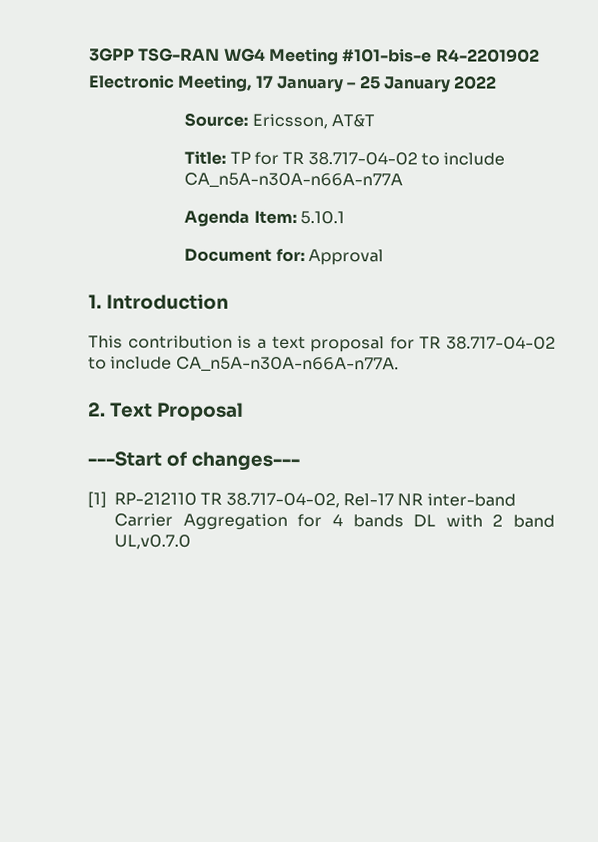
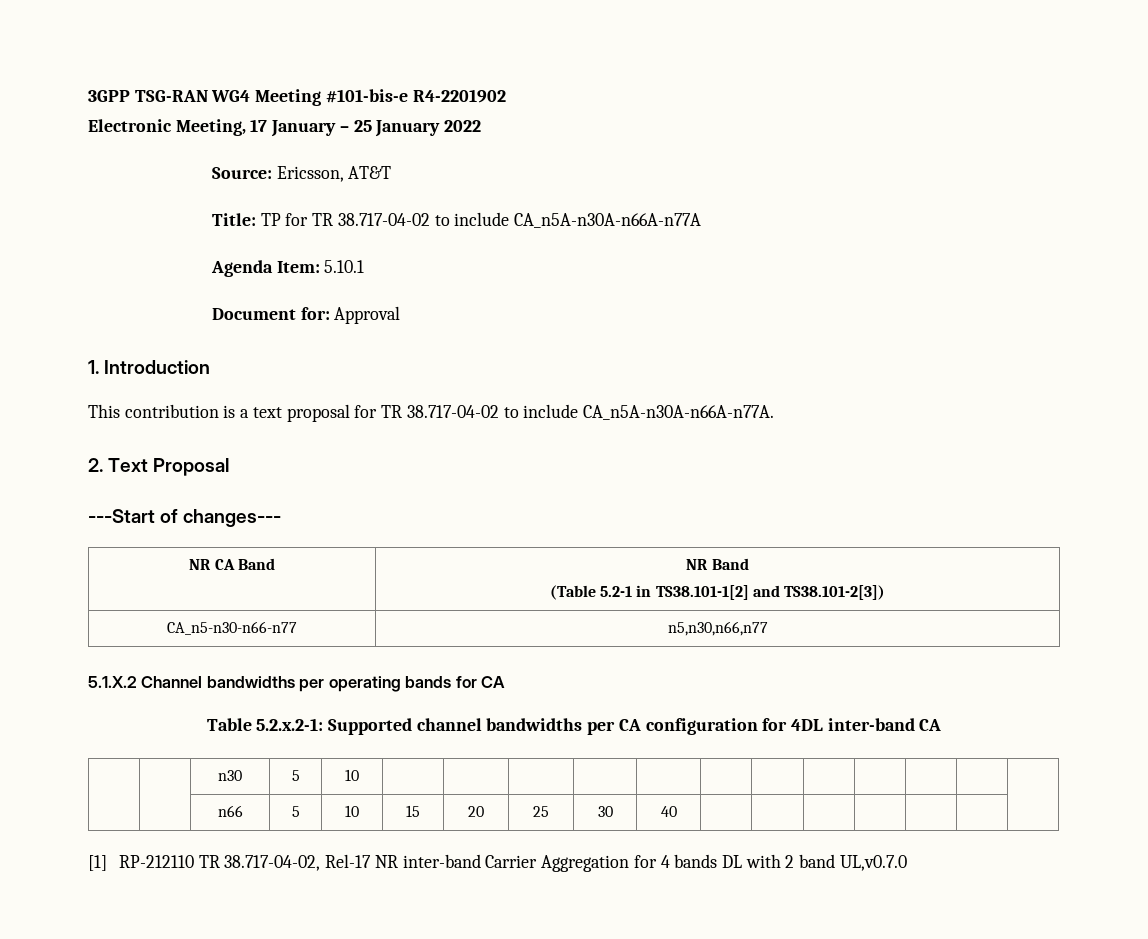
+ NR CA Band | NR Band
+ (Table 5.2-1 in TS38.101-1[2] and TS38.101-2[3])
+ CA_n5-n30-n66-n77 | n5,n30,n66,n77
+ 5.1.X.2 Channel bandwidths per operating bands for CA
+ Table 5.2.x.2-1: Supported channel bandwidths per CA configuration for 4DL inter-band CA
+ | | n30 | 5 | 10 | | | | | | | | | | | |
+ | | n66 | 5 | 10 | 15 | 20 | 25 | 30 | 40 | | | | | | |

